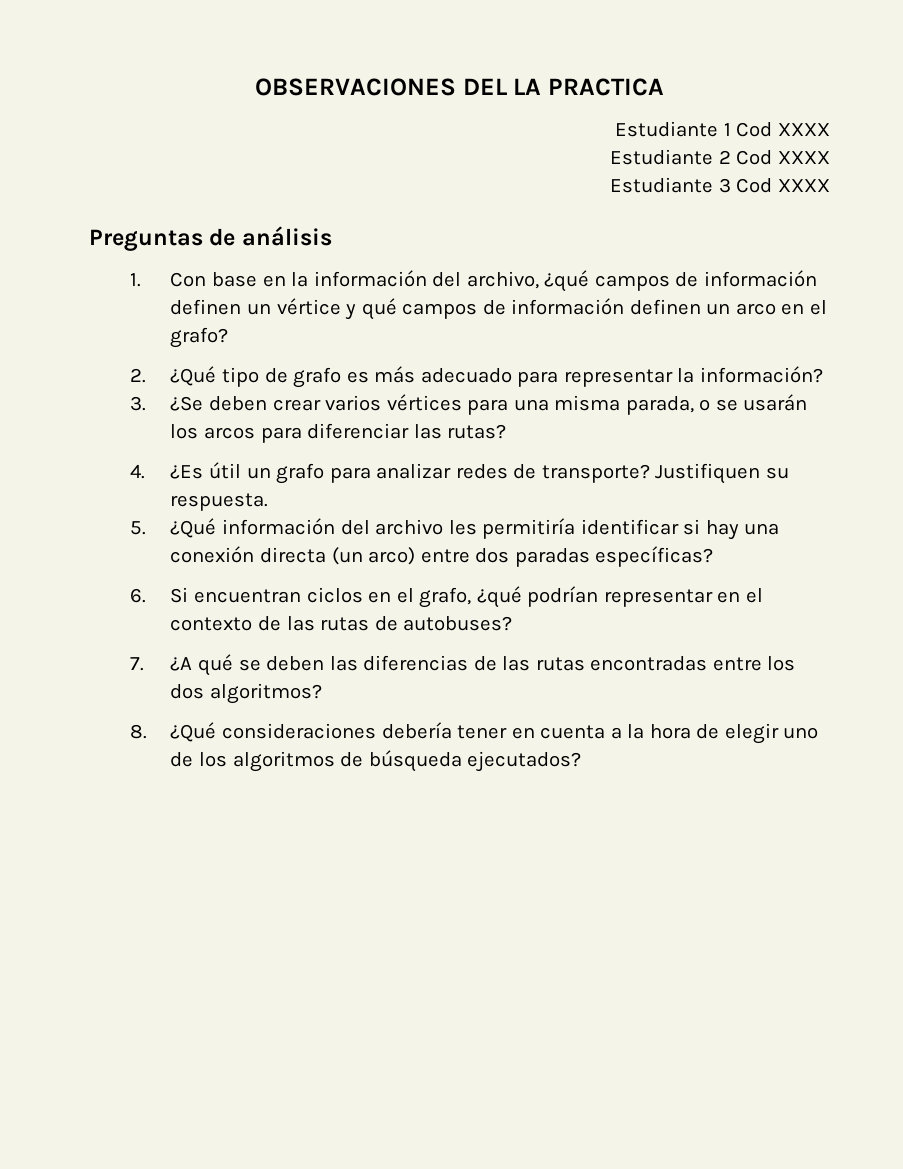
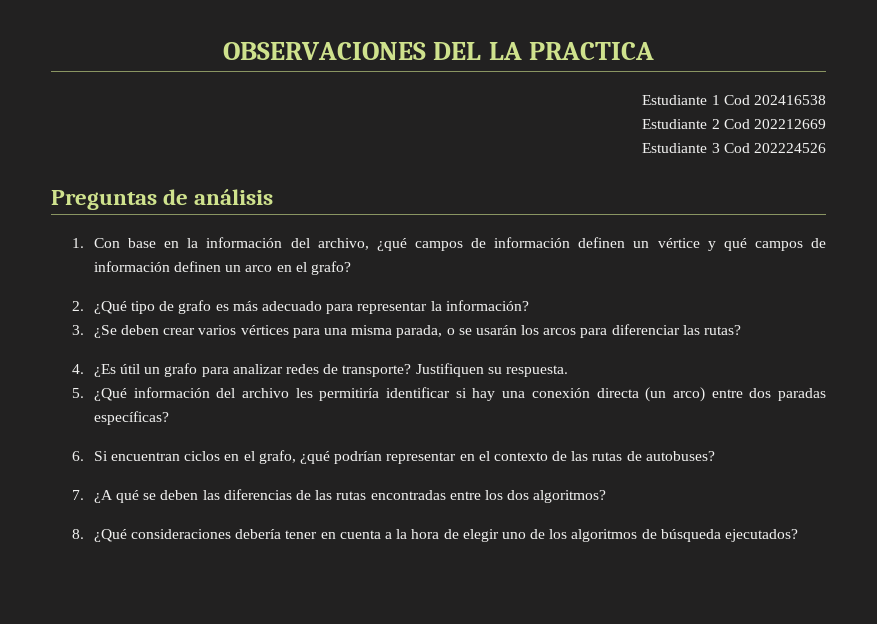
- Estudiante 1 Cod XXXX
+ Estudiante 1 Cod 202416538
- Estudiante 2 Cod XXXX
+ Estudiante 2 Cod 202212669
- Estudiante 3 Cod XXXX
+ Estudiante 3 Cod 202224526

